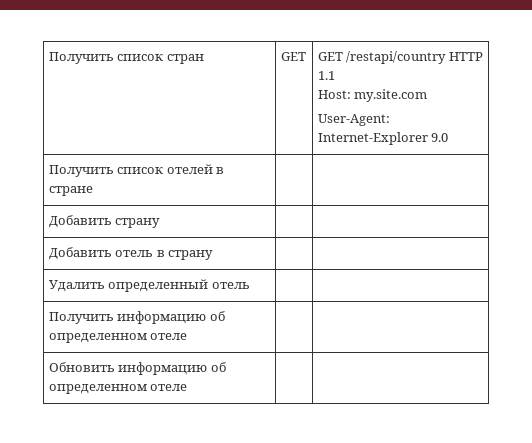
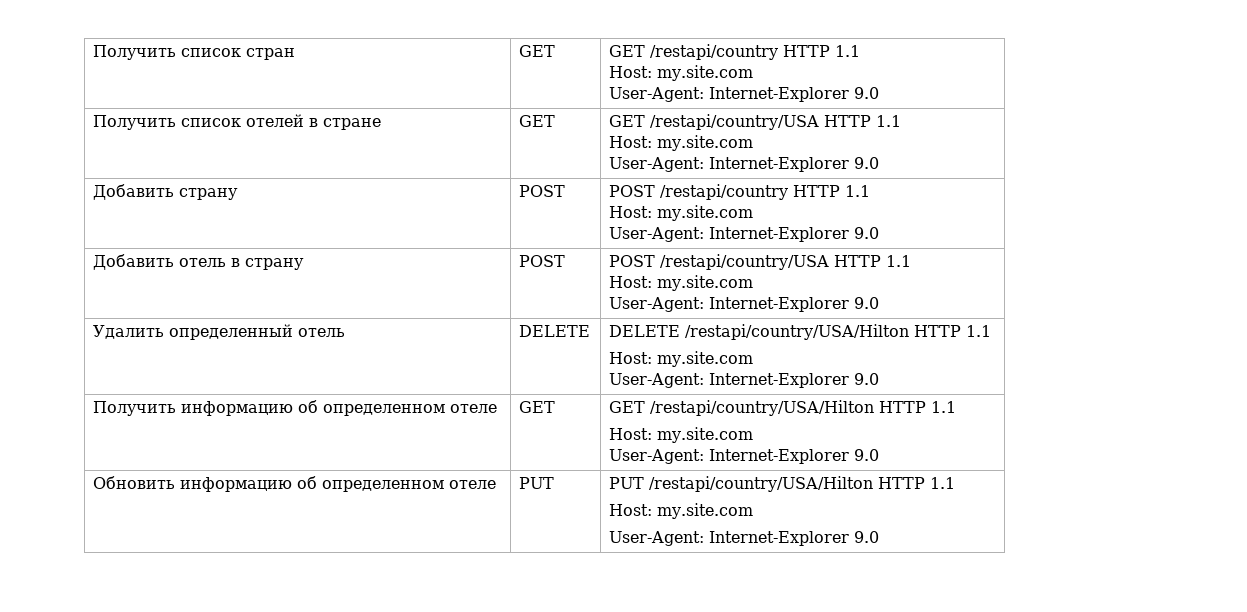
- Получить список отелей в стране | |
- Добавить страну | |
- Добавить отель в страну | |
- Удалить определенный отель | |
+ Получить список отелей в стране | GET | GET /restapi/country/USA HTTP 1.1
+ Host: my.site.com
+ User-Agent: Internet-Explorer 9.0
+ Добавить страну | POST | POST /restapi/country HTTP 1.1
+ Host: my.site.com
+ User-Agent: Internet-Explorer 9.0
+ Добавить отель в страну | POST | POST /restapi/country/USA HTTP 1.1
+ Host: my.site.com
+ User-Agent: Internet-Explorer 9.0
+ Удалить определенный отель | DELETE | DELETE /restapi/country/USA/Hilton HTTP 1.1
+ Host: my.site.com
+ User-Agent: Internet-Explorer 9.0
- Получить информацию об определенном отеле | |
+ Получить информацию об определенном отеле | GET | GET /restapi/country/USA/Hilton HTTP 1.1
+ Host: my.site.com
+ User-Agent: Internet-Explorer 9.0
- Обновить информацию об определенном отеле | |
+ Обновить информацию об определенном отеле | PUT | PUT /restapi/country/USA/Hilton HTTP 1.1
+ Host: my.site.com
+ User-Agent: Internet-Explorer 9.0

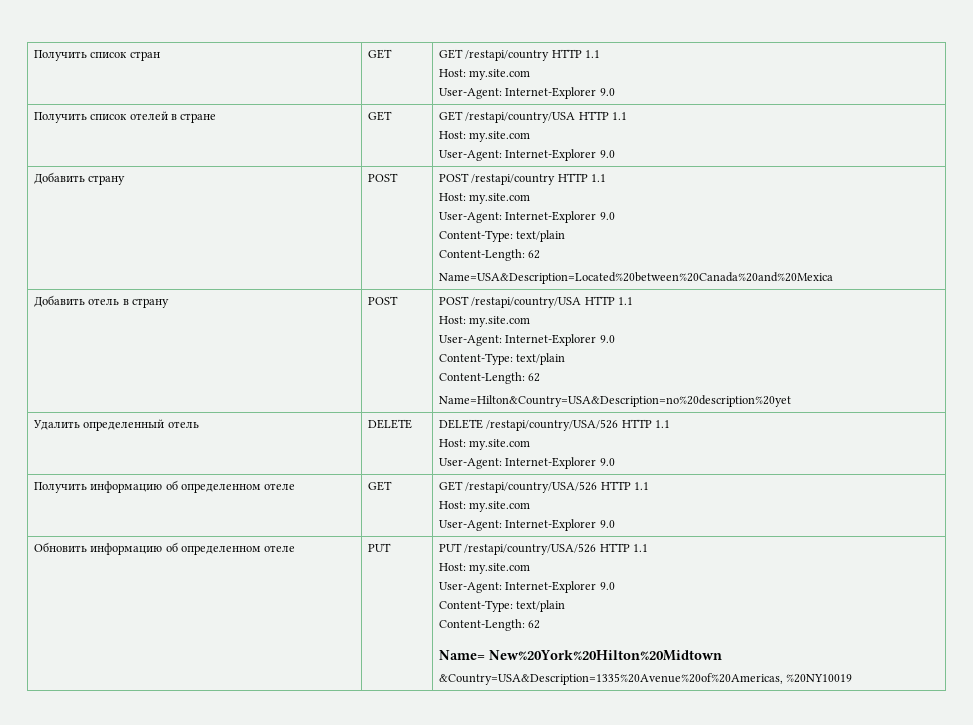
  Добавить страну | POST | POST /restapi/country HTTP 1.1
  Host: my.site.com
  User-Agent: Internet-Explorer 9.0
+ Сontent-Type: text/plain
+ Сontent-Length: 62
+ Name=USA&Description=Located%20between%20Canada%20and%20Mexica
  Добавить отель в страну | POST | POST /restapi/country/USA HTTP 1.1
  Host: my.site.com
  User-Agent: Internet-Explorer 9.0
+ Сontent-Type: text/plain
+ Сontent-Length: 62
+ Name=Hilton&Country=USA&Description=no%20description%20yet
- Удалить определенный отель | DELETE | DELETE /restapi/country/USA/Hilton HTTP 1.1
+ Удалить определенный отель | DELETE | DELETE /restapi/country/USA/526 HTTP 1.1
- Получить информацию об определенном отеле | GET | GET /restapi/country/USA/Hilton HTTP 1.1
+ Получить информацию об определенном отеле | GET | GET /restapi/country/USA/526 HTTP 1.1
- Обновить информацию об определенном отеле | PUT | PUT /restapi/country/USA/Hilton HTTP 1.1
+ Обновить информацию об определенном отеле | PUT | PUT /restapi/country/USA/526 HTTP 1.1
  Host: my.site.com
  User-Agent: Internet-Explorer 9.0
+ Сontent-Type: text/plain
+ Сontent-Length: 62
+ Name= New%20York%20Hilton%20Midtown
+ &Country=USA&Description=1335%20Avenue%20of%20Americas, %20NY10019

